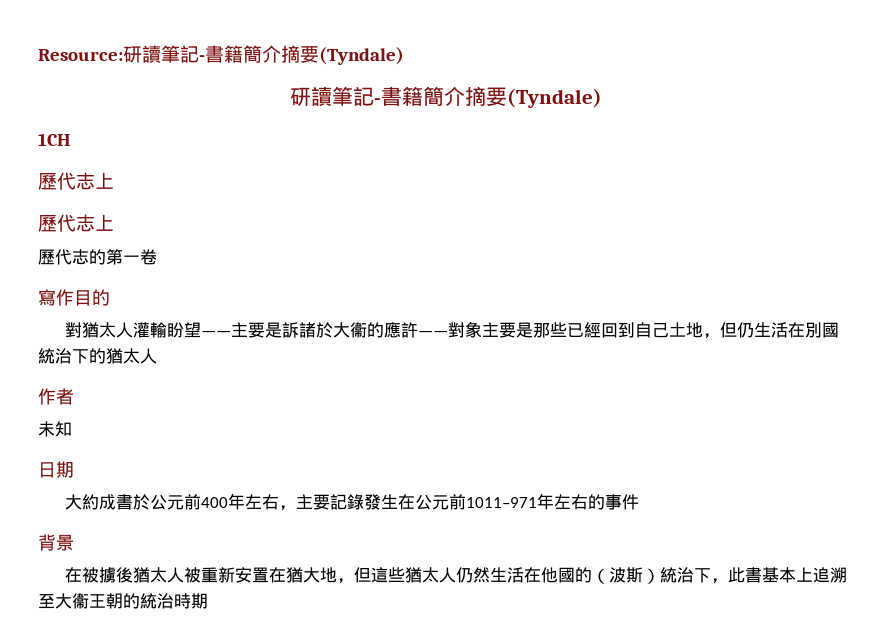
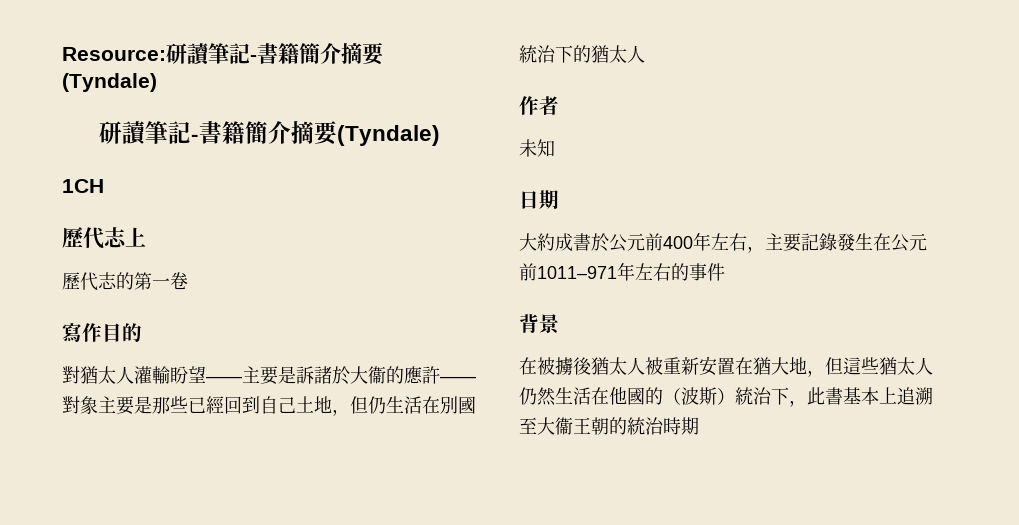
  1CH
- 歷代志上

